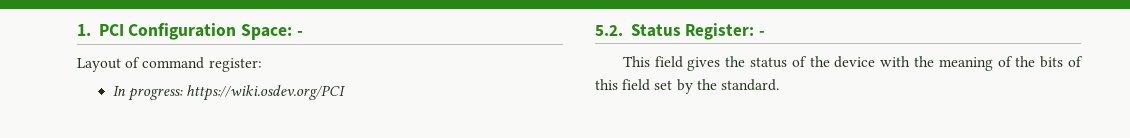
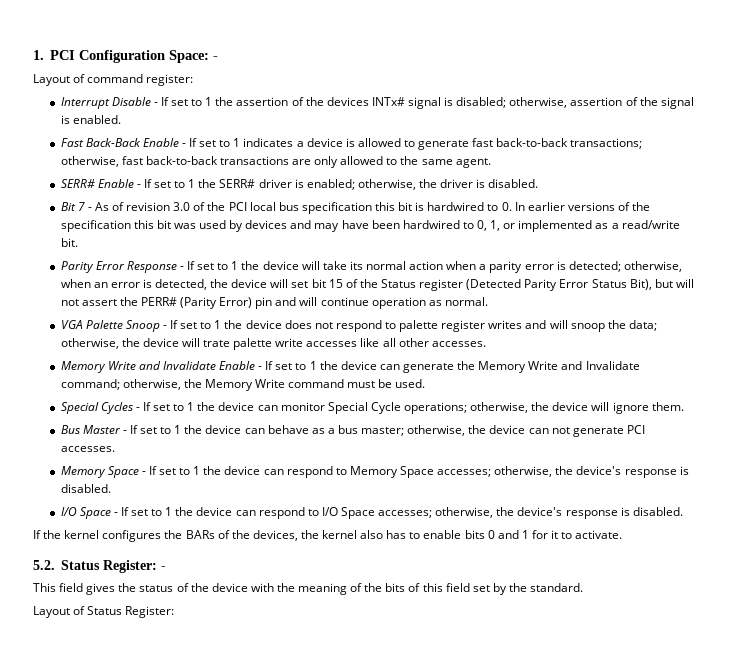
- In progress: https://wiki.osdev.org/PCI
+ Interrupt Disable - If set to 1 the assertion of the devices INTx# signal is disabled; otherwise, assertion of the signal is enabled.
+ Fast Back-Back Enable - If set to 1 indicates a device is allowed to generate fast back-to-back transactions; otherwise, fast back-to-back transactions are only allowed to the same agent.
+ SERR# Enable - If set to 1 the SERR# driver is enabled; otherwise, the driver is disabled.
+ Bit 7 - As of revision 3.0 of the PCI local bus specification this bit is hardwired to 0. In earlier versions of the specification this bit was used by devices and may have been hardwired to 0, 1, or implemented as a read/write bit.
+ Parity Error Response - If set to 1 the device will take its normal action when a parity error is detected; otherwise, when an error is detected, the device will set bit 15 of the Status register (Detected Parity Error Status Bit), but will not assert the PERR# (Parity Error) pin and will continue operation as normal.
+ VGA Palette Snoop - If set to 1 the device does not respond to palette register writes and will snoop the data; otherwise, the device will trate palette write accesses like all other accesses.
+ Memory Write and Invalidate Enable - If set to 1 the device can generate the Memory Write and Invalidate command; otherwise, the Memory Write command must be used.
+ Special Cycles - If set to 1 the device can monitor Special Cycle operations; otherwise, the device will ignore them.
+ Bus Master - If set to 1 the device can behave as a bus master; otherwise, the device can not generate PCI accesses.
+ Memory Space - If set to 1 the device can respond to Memory Space accesses; otherwise, the device's response is disabled.
+ I/O Space - If set to 1 the device can respond to I/O Space accesses; otherwise, the device's response is disabled.
+ If the kernel configures the BARs of the devices, the kernel also has to enable bits 0 and 1 for it to activate.
+ Layout of Status Register:

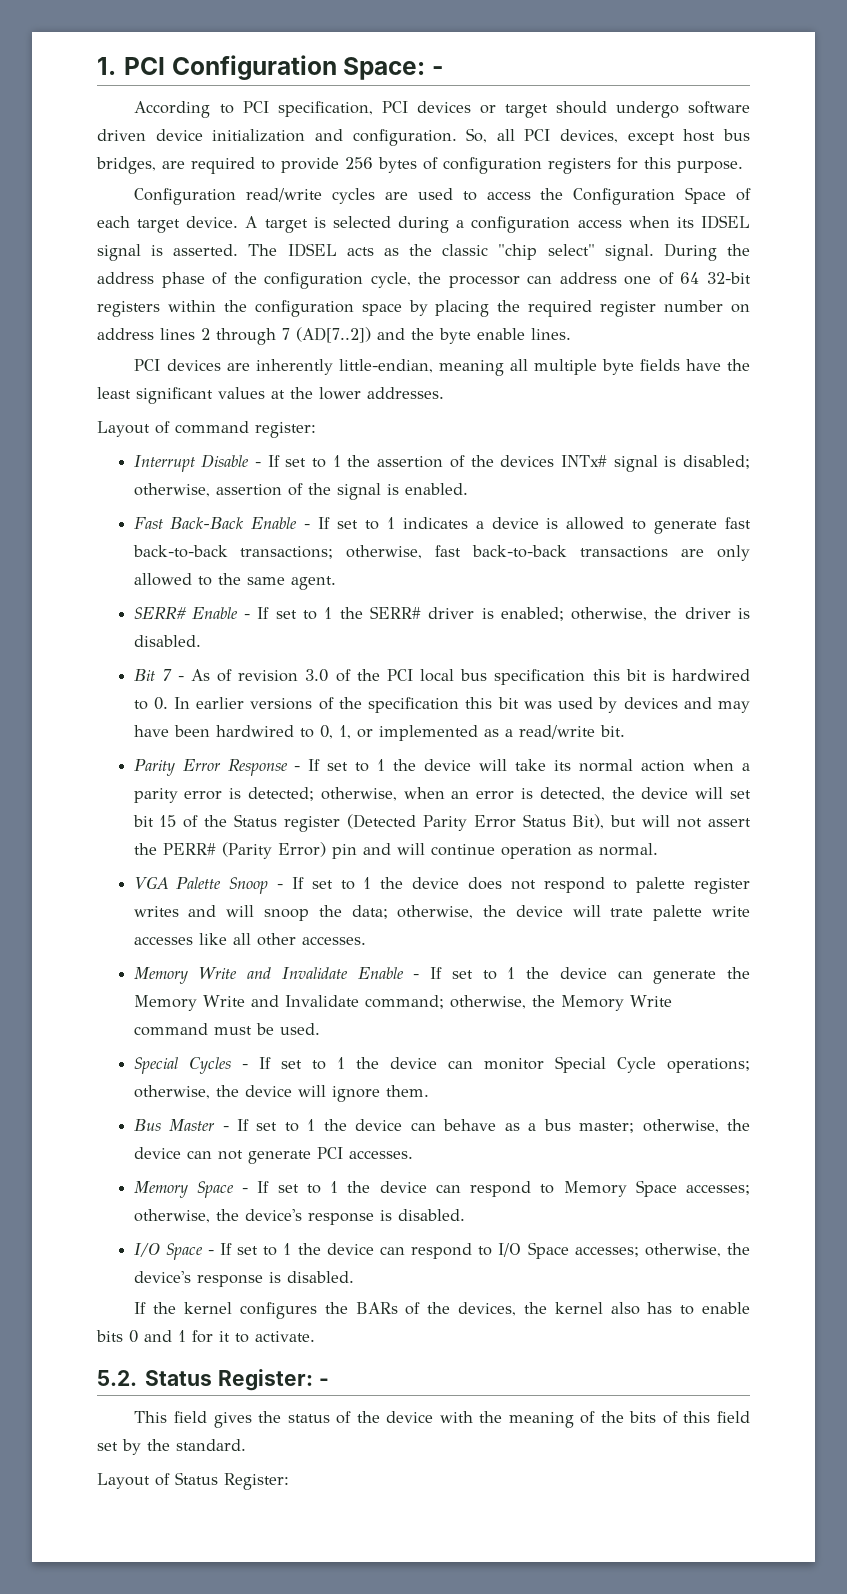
+ According to PCI specification, PCI devices or target should undergo software driven device initialization and configuration. So, all PCI devices, except host bus bridges, are required to provide 256 bytes of configuration registers for this purpose.
+ Configuration read/write cycles are used to access the Configuration Space of each target device. A target is selected during a configuration access when its IDSEL signal is asserted. The IDSEL acts as the classic "chip select" signal. During the address phase of the configuration cycle, the processor can address one of 64 32-bit registers within the configuration space by placing the required register number on address lines 2 through 7 (AD[7..2]) and the byte enable lines.
+ PCI devices are inherently little-endian, meaning all multiple byte fields have the least significant values at the lower addresses.

